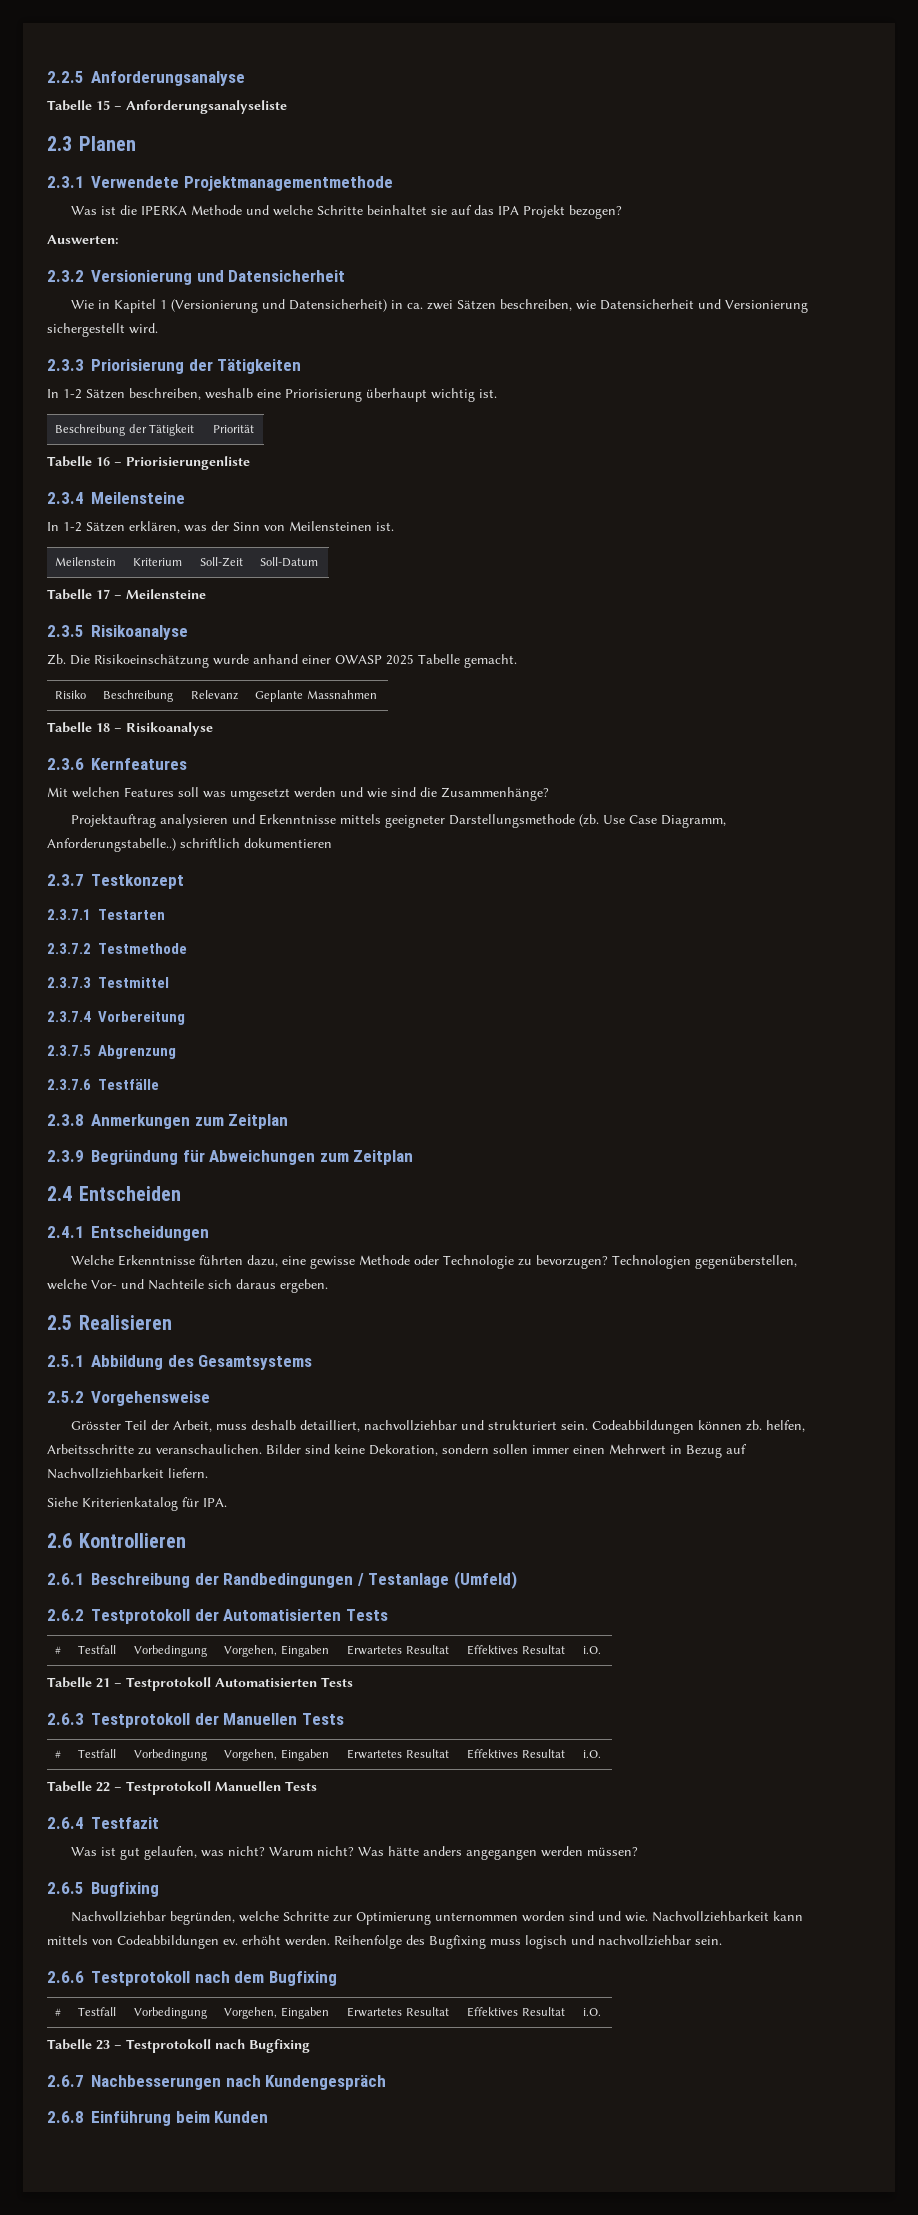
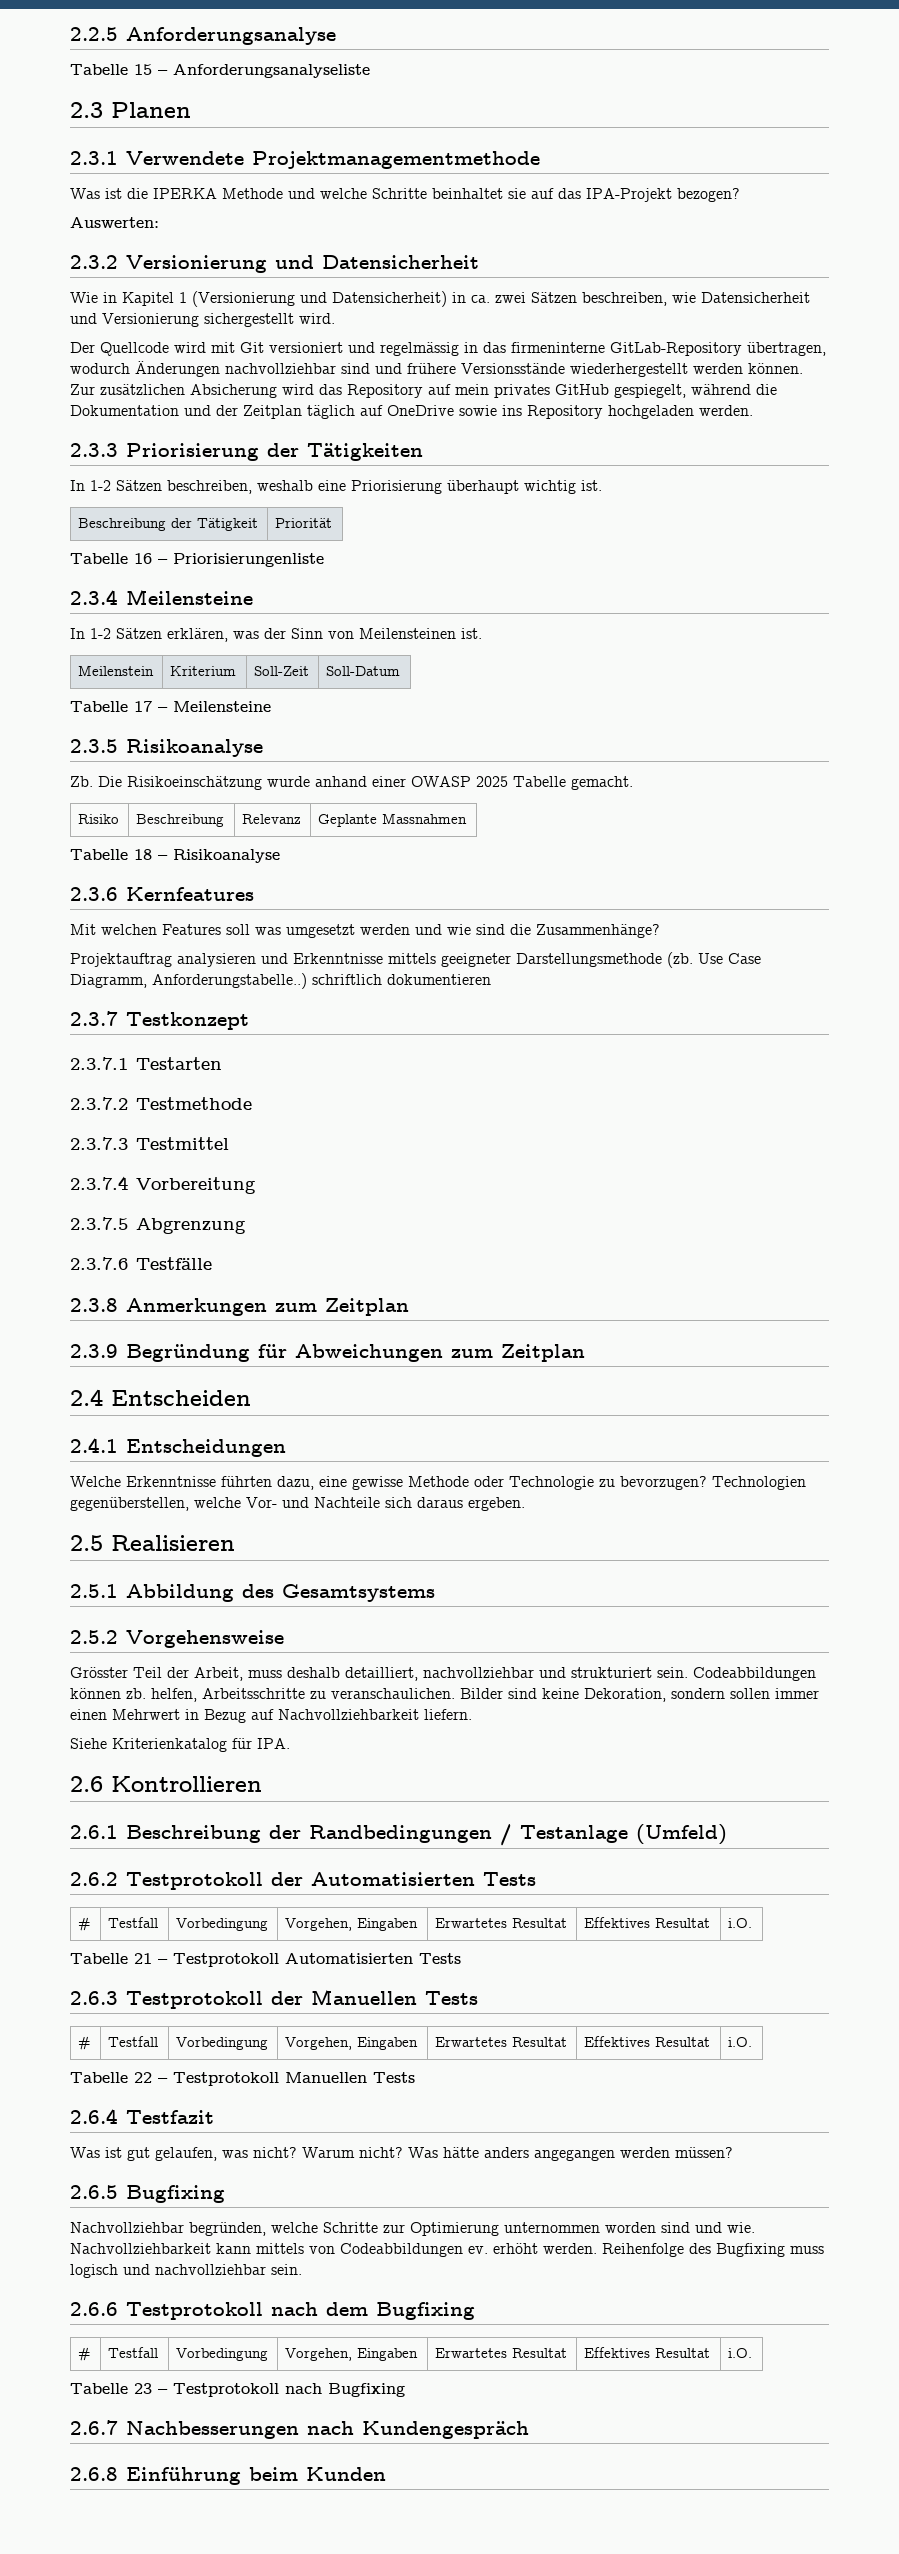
- Was ist die IPERKA Methode und welche Schritte beinhaltet sie auf das IPA Projekt bezogen?
+ Was ist die IPERKA Methode und welche Schritte beinhaltet sie auf das IPA-Projekt bezogen?
+ Der Quellcode wird mit Git versioniert und regelmässig in das firmeninterne GitLab-Repository übertragen, wodurch Änderungen nachvollziehbar sind und frühere Versionsstände wiederhergestellt werden können. Zur zusätzlichen Absicherung wird das Repository auf mein privates GitHub gespiegelt, während die Dokumentation und der Zeitplan täglich auf OneDrive sowie ins Repository hochgeladen werden.

